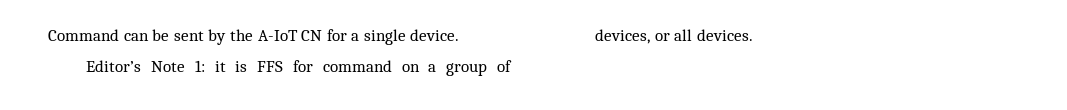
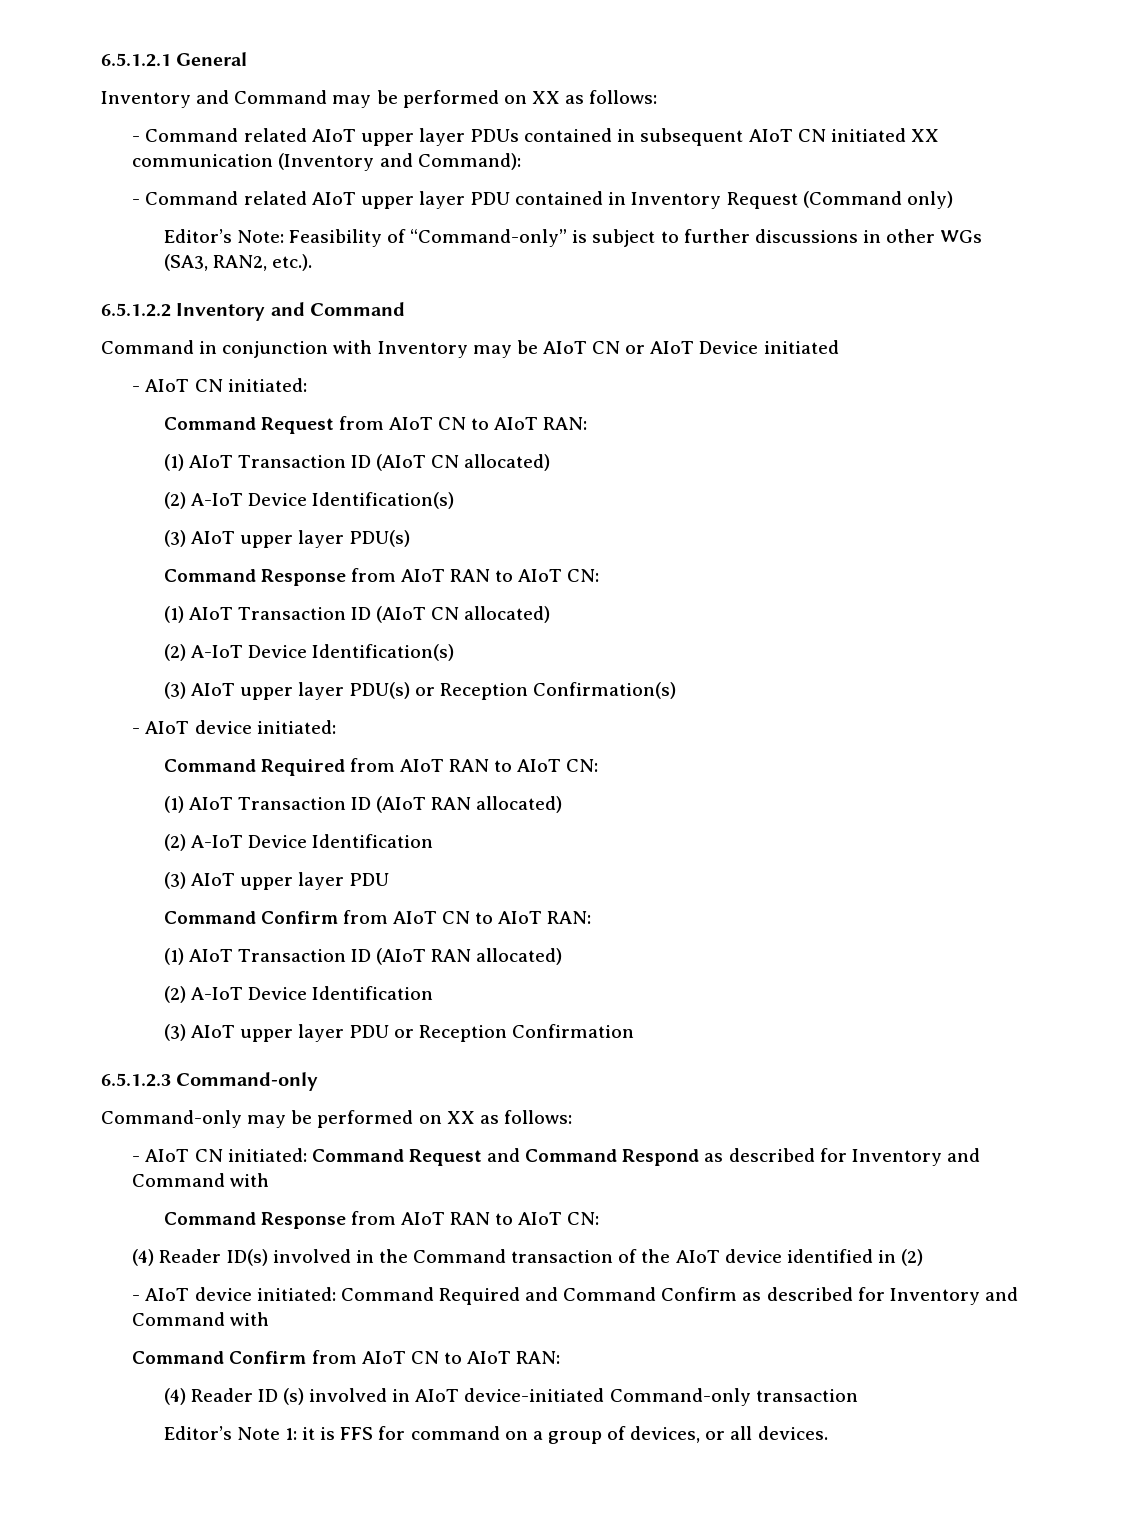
- Command can be sent by the A-IoT CN for a single device.
+ 6.5.1.2.1 General
+ Inventory and Command may be performed on XX as follows:
+ - Command related AIoT upper layer PDUs contained in subsequent AIoT CN initiated XX communication (Inventory and Command):
+ - Command related AIoT upper layer PDU contained in Inventory Request (Command only)
+ Editor’s Note: Feasibility of “Command-only” is subject to further discussions in other WGs (SA3, RAN2, etc.).
+ 6.5.1.2.2 Inventory and Command
+ Command in conjunction with Inventory may be AIoT CN or AIoT Device initiated
+ - AIoT CN initiated:
+ Command Request from AIoT CN to AIoT RAN:
+ (1) AIoT Transaction ID (AIoT CN allocated)
+ (2) A-IoT Device Identification(s)
+ (3) AIoT upper layer PDU(s)
+ Command Response from AIoT RAN to AIoT CN:
+ (1) AIoT Transaction ID (AIoT CN allocated)
+ (2) A-IoT Device Identification(s)
+ (3) AIoT upper layer PDU(s) or Reception Confirmation(s)
+ - AIoT device initiated:
+ Command Required from AIoT RAN to AIoT CN:
+ (1) AIoT Transaction ID (AIoT RAN allocated)
+ (2) A-IoT Device Identification
+ (3) AIoT upper layer PDU
+ Command Confirm from AIoT CN to AIoT RAN:
+ (1) AIoT Transaction ID (AIoT RAN allocated)
+ (2) A-IoT Device Identification
+ (3) AIoT upper layer PDU or Reception Confirmation
+ 6.5.1.2.3 Command-only
+ Command-only may be performed on XX as follows:
+ - AIoT CN initiated: Command Request and Command Respond as described for Inventory and Command with
+ Command Response from AIoT RAN to AIoT CN:
+ (4) Reader ID(s) involved in the Command transaction of the AIoT device identified in (2)
+ - AIoT device initiated: Command Required and Command Confirm as described for Inventory and Command with
+ Command Confirm from AIoT CN to AIoT RAN:
+ (4) Reader ID (s) involved in AIoT device-initiated Command-only transaction

